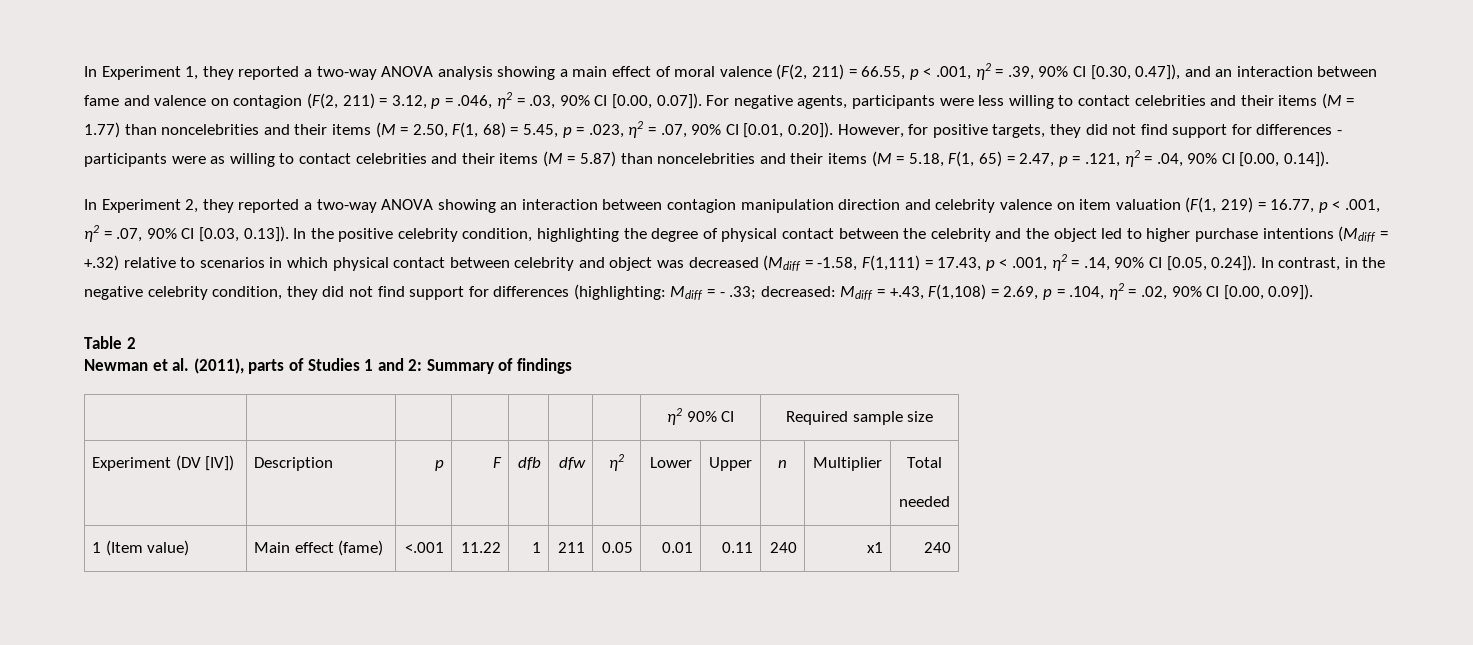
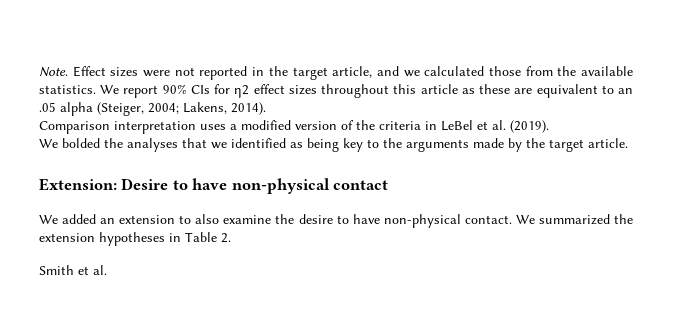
- In Experiment 1, they reported a two-way ANOVA analysis showing a main effect of moral valence (F(2, 211) = 66.55, p < .001, η2 = .39, 90% CI [0.30, 0.47]), and an interaction between fame and valence on contagion (F(2, 211) = 3.12, p = .046, η2 = .03, 90% CI [0.00, 0.07]). For negative agents, participants were less willing to contact celebrities and their items (M = 1.77) than noncelebrities and their items (M = 2.50, F(1, 68) = 5.45, p = .023, η2 = .07, 90% CI [0.01, 0.20]). However, for positive targets, they did not find support for differences - participants were as willing to contact celebrities and their items (M = 5.87) than noncelebrities and their items (M = 5.18, F(1, 65) = 2.47, p = .121, η2 = .04, 90% CI [0.00, 0.14]).
- In Experiment 2, they reported a two-way ANOVA showing an interaction between contagion manipulation direction and celebrity valence on item valuation (F(1, 219) = 16.77, p < .001, η2 = .07, 90% CI [0.03, 0.13]). In the positive celebrity condition, highlighting the degree of physical contact between the celebrity and the object led to higher purchase intentions (Mdiff = +.32) relative to scenarios in which physical contact between celebrity and object was decreased (Mdiff = -1.58, F(1,111) = 17.43, p < .001, η2 = .14, 90% CI [0.05, 0.24]). In contrast, in the negative celebrity condition, they did not find support for differences (highlighting: Mdiff = - .33; decreased: Mdiff = +.43, F(1,108) = 2.69, p = .104, η2 = .02, 90% CI [0.00, 0.09]).
- Table 2
- Newman et al. (2011), parts of Studies 1 and 2: Summary of findings
- | | | | | | | η2 90% CI | Required sample size
- Experiment (DV [IV]) | Description | p | F | dfb | dfw | η2 | Lower | Upper | n | Multiplier | Total
- needed
- 1 (Item value) | Main effect (fame) | <.001 | 11.22 | 1 | 211 | 0.05 | 0.01 | 0.11 | 240 | x1 | 240
+ Note. Effect sizes were not reported in the target article, and we calculated those from the available statistics. We report 90% CIs for η2 effect sizes throughout this article as these are equivalent to an .05 alpha (Steiger, 2004; Lakens, 2014).
+ Comparison interpretation uses a modified version of the criteria in LeBel et al. (2019).
+ We bolded the analyses that we identified as being key to the arguments made by the target article.
+ Extension: Desire to have non-physical contact
+ We added an extension to also examine the desire to have non-physical contact. We summarized the extension hypotheses in Table 2.
+ Smith et al.

